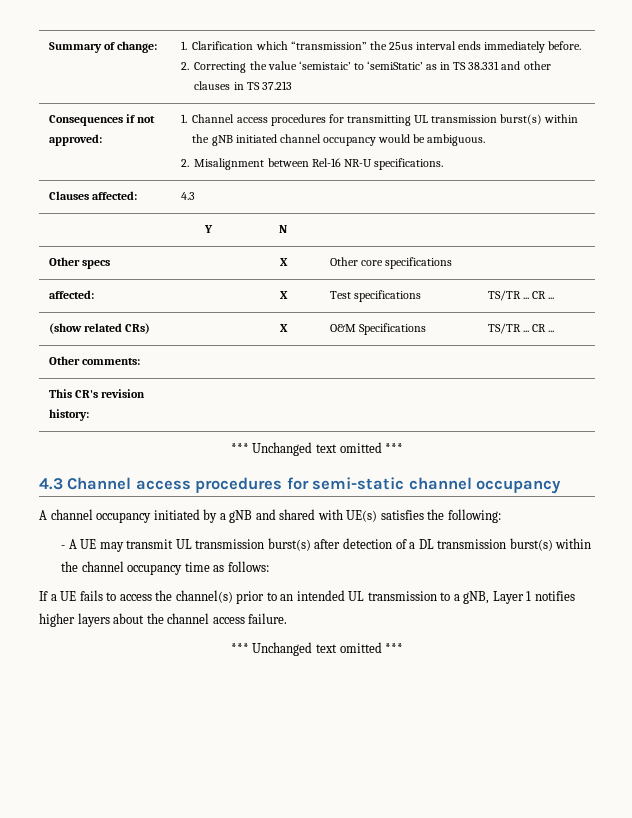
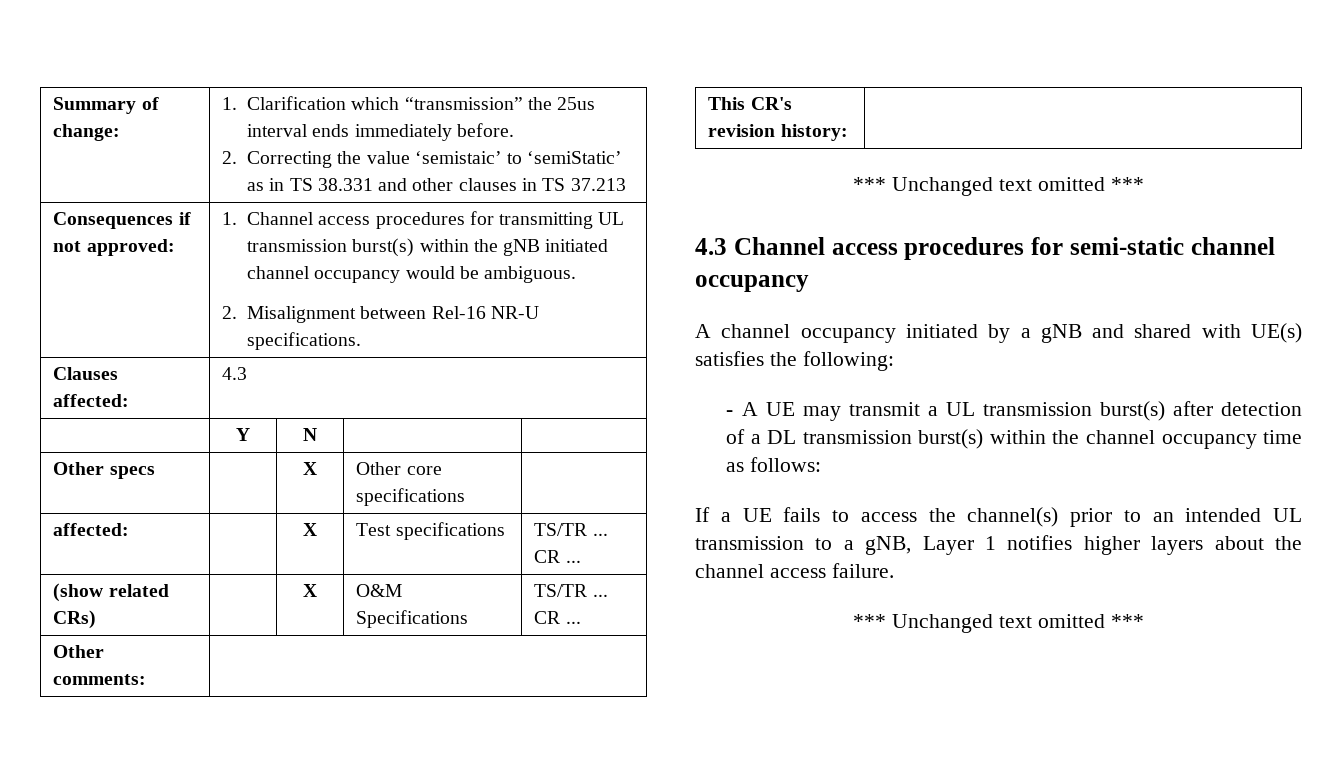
- - A UE may transmit UL transmission burst(s) after detection of a DL transmission burst(s) within the channel occupancy time as follows:
+ - A UE may transmit a UL transmission burst(s) after detection of a DL transmission burst(s) within the channel occupancy time as follows:

